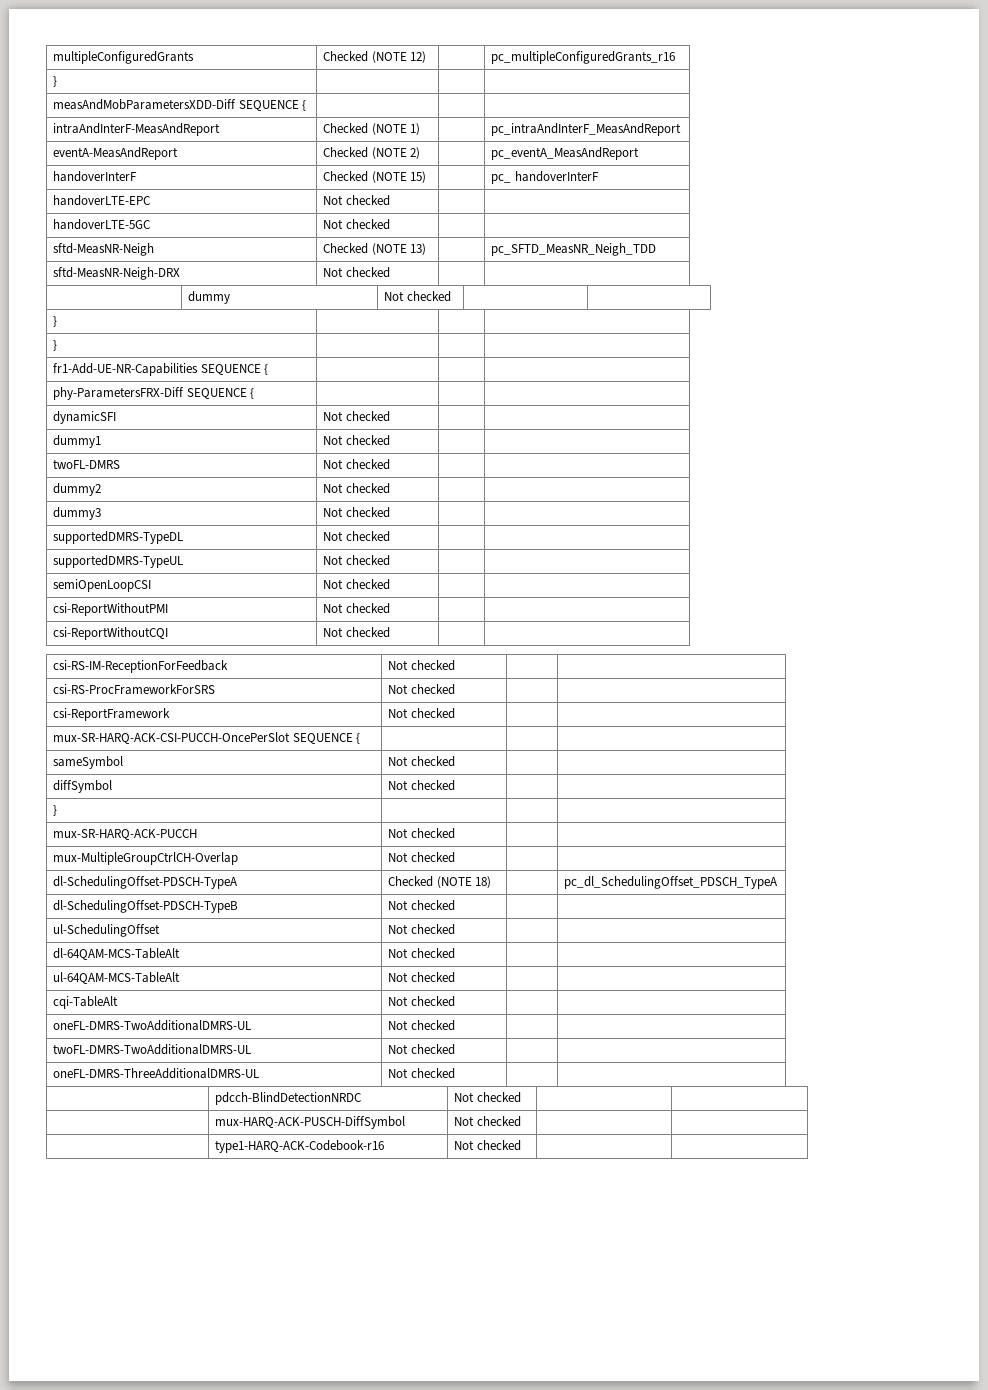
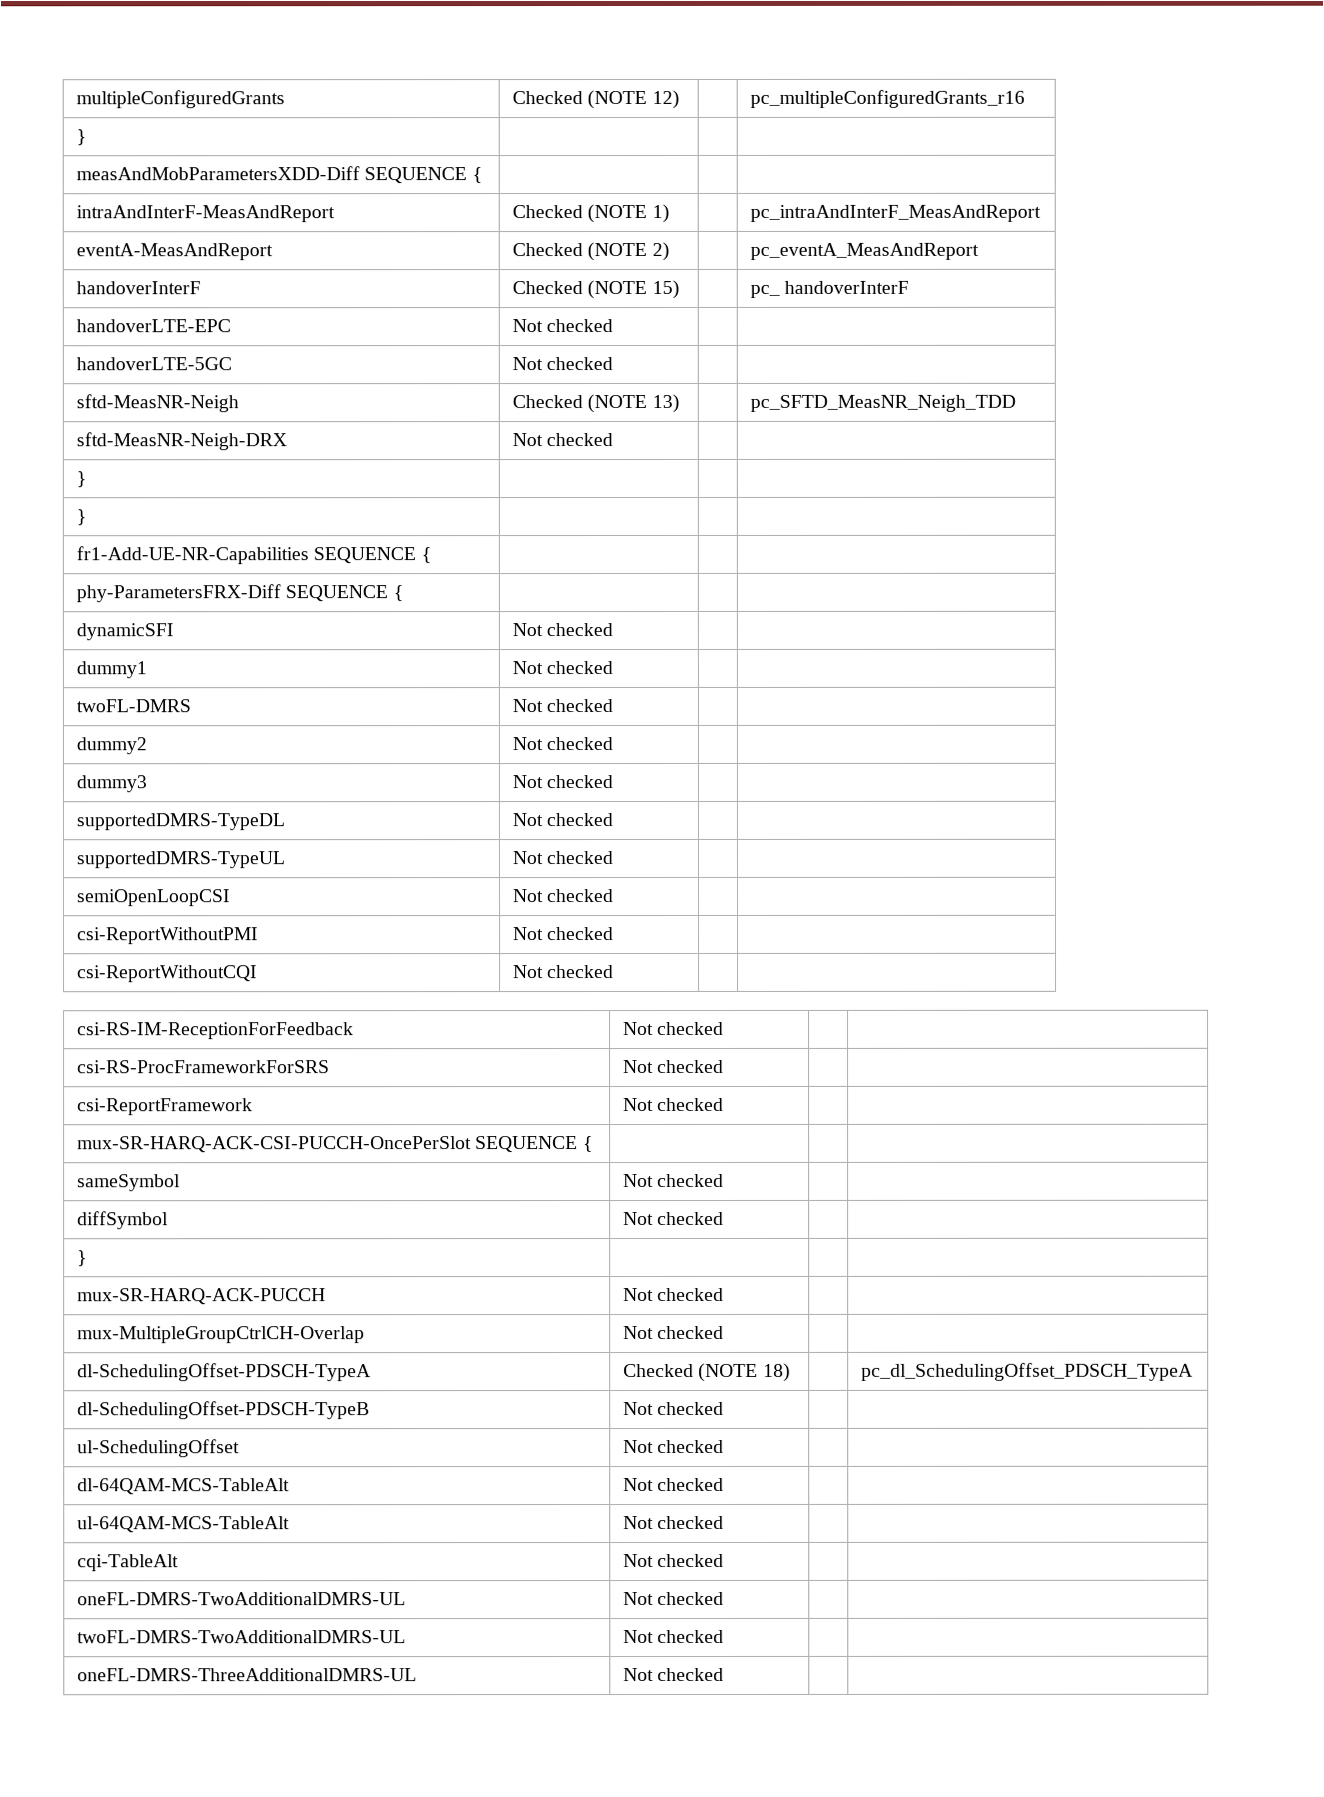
- | dummy | Not checked | |
- | pdcch-BlindDetectionNRDC | Not checked | |
- | mux-HARQ-ACK-PUSCH-DiffSymbol | Not checked | |
- | type1-HARQ-ACK-Codebook-r16 | Not checked | |

